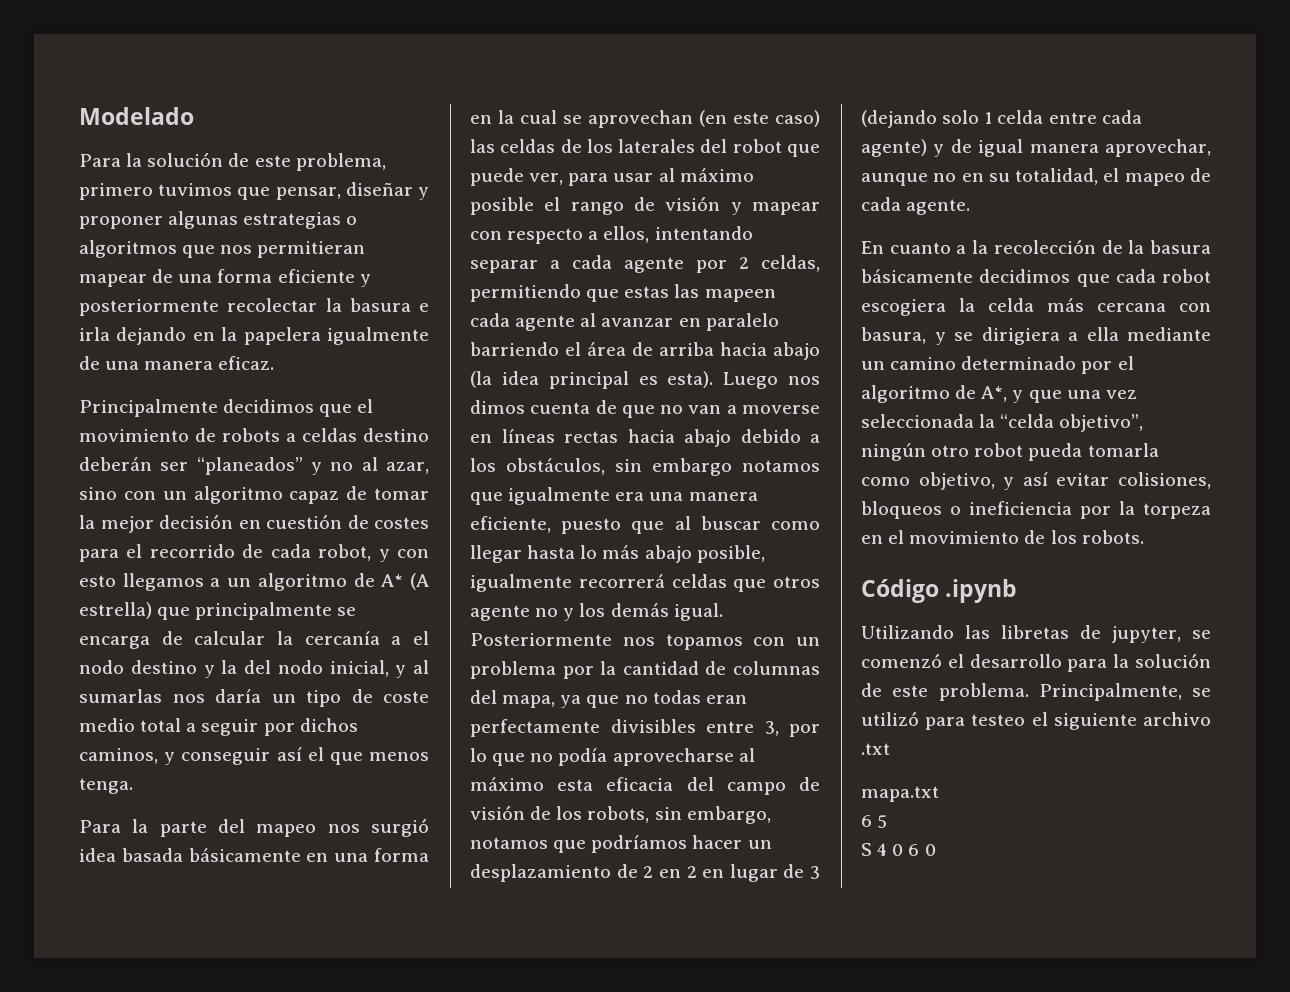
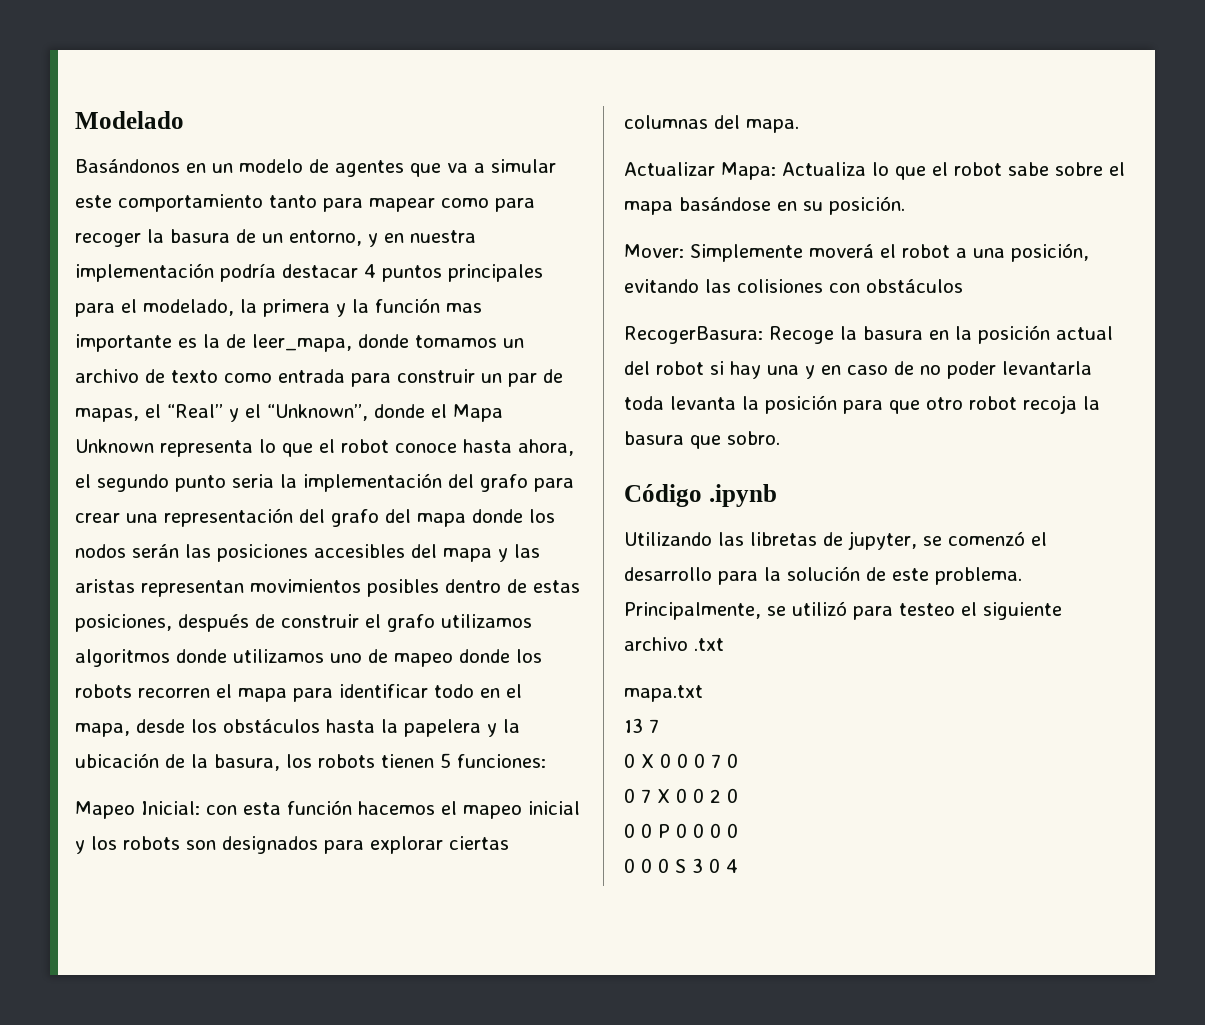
- Para la solución de este problema, primero tuvimos que pensar, diseñar y proponer algunas estrategias o algoritmos que nos permitieran mapear de una forma eficiente y posteriormente recolectar la basura e irla dejando en la papelera igualmente de una manera eficaz.
- Principalmente decidimos que el movimiento de robots a celdas destino deberán ser “planeados” y no al azar, sino con un algoritmo capaz de tomar la mejor decisión en cuestión de costes para el recorrido de cada robot, y con esto llegamos a un algoritmo de A* (A estrella) que principalmente se encarga de calcular la cercanía a el nodo destino y la del nodo inicial, y al sumarlas nos daría un tipo de coste medio total a seguir por dichos caminos, y conseguir así el que menos tenga.
- Para la parte del mapeo nos surgió idea basada básicamente en una forma en la cual se aprovechan (en este caso) las celdas de los laterales del robot que puede ver, para usar al máximo posible el rango de visión y mapear con respecto a ellos, intentando separar a cada agente por 2 celdas, permitiendo que estas las mapeen cada agente al avanzar en paralelo barriendo el área de arriba hacia abajo (la idea principal es esta). Luego nos dimos cuenta de que no van a moverse en líneas rectas hacia abajo debido a los obstáculos, sin embargo notamos que igualmente era una manera eficiente, puesto que al buscar como llegar hasta lo más abajo posible, igualmente recorrerá celdas que otros agente no y los demás igual. Posteriormente nos topamos con un problema por la cantidad de columnas del mapa, ya que no todas eran perfectamente divisibles entre 3, por lo que no podía aprovecharse al máximo esta eficacia del campo de visión de los robots, sin embargo, notamos que podríamos hacer un desplazamiento de 2 en 2 en lugar de 3 (dejando solo 1 celda entre cada agente) y de igual manera aprovechar, aunque no en su totalidad, el mapeo de cada agente.
- En cuanto a la recolección de la basura básicamente decidimos que cada robot escogiera la celda más cercana con basura, y se dirigiera a ella mediante un camino determinado por el algoritmo de A*, y que una vez seleccionada la “celda objetivo”, ningún otro robot pueda tomarla como objetivo, y así evitar colisiones, bloqueos o ineficiencia por la torpeza en el movimiento de los robots.
+ Basándonos en un modelo de agentes que va a simular este comportamiento tanto para mapear como para recoger la basura de un entorno, y en nuestra implementación podría destacar 4 puntos principales para el modelado, la primera y la función mas importante es la de leer_mapa, donde tomamos un archivo de texto como entrada para construir un par de mapas, el “Real” y el “Unknown”, donde el Mapa Unknown representa lo que el robot conoce hasta ahora, el segundo punto seria la implementación del grafo para crear una representación del grafo del mapa donde los nodos serán las posiciones accesibles del mapa y las aristas representan movimientos posibles dentro de estas posiciones, después de construir el grafo utilizamos algoritmos donde utilizamos uno de mapeo donde los robots recorren el mapa para identificar todo en el mapa, desde los obstáculos hasta la papelera y la ubicación de la basura, los robots tienen 5 funciones:
+ Mapeo Inicial: con esta función hacemos el mapeo inicial y los robots son designados para explorar ciertas columnas del mapa.
+ Actualizar Mapa: Actualiza lo que el robot sabe sobre el mapa basándose en su posición.
+ Mover: Simplemente moverá el robot a una posición, evitando las colisiones con obstáculos
+ RecogerBasura: Recoge la basura en la posición actual del robot si hay una y en caso de no poder levantarla toda levanta la posición para que otro robot recoja la basura que sobro.
- 6 5
- S 4 0 6 0
+ 13 7
+ 0 X 0 0 0 7 0
+ 0 7 X 0 0 2 0
+ 0 0 P 0 0 0 0
+ 0 0 0 S 3 0 4

